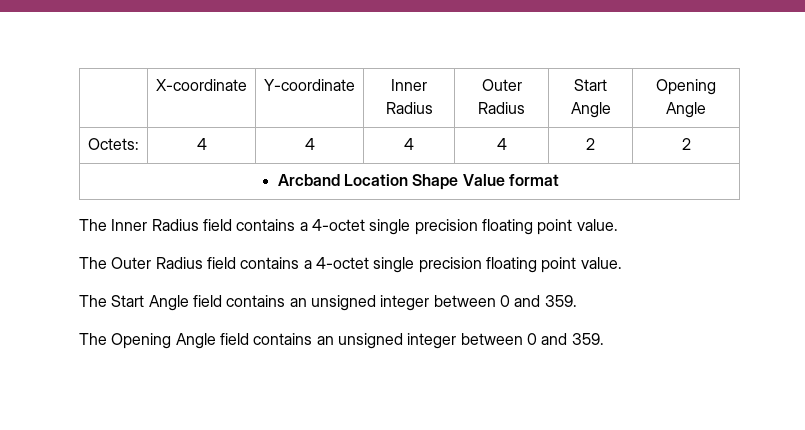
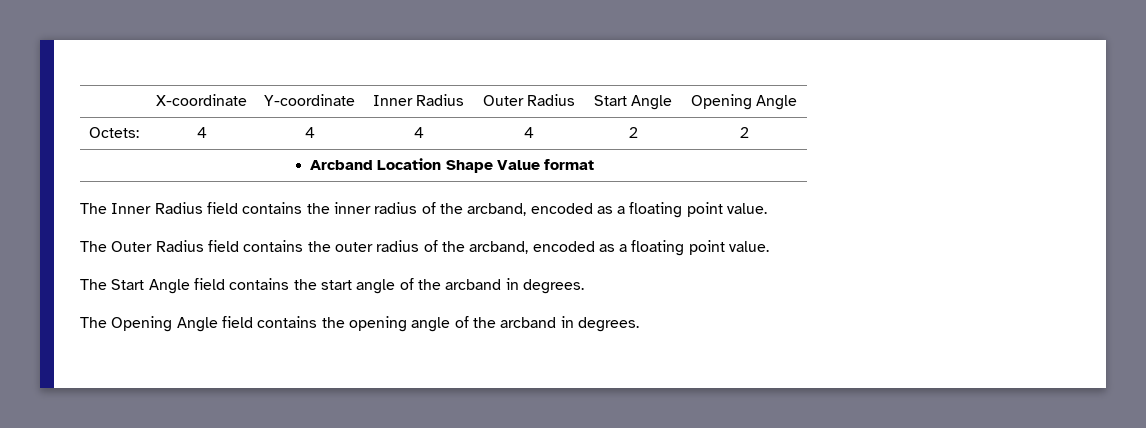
- The Inner Radius field contains a 4-octet single precision floating point value.
+ The Inner Radius field contains the inner radius of the arcband, encoded as a floating point value.
- The Outer Radius field contains a 4-octet single precision floating point value.
+ The Outer Radius field contains the outer radius of the arcband, encoded as a floating point value.
- The Start Angle field contains an unsigned integer between 0 and 359.
+ The Start Angle field contains the start angle of the arcband in degrees.
- The Opening Angle field contains an unsigned integer between 0 and 359.
+ The Opening Angle field contains the opening angle of the arcband in degrees.

